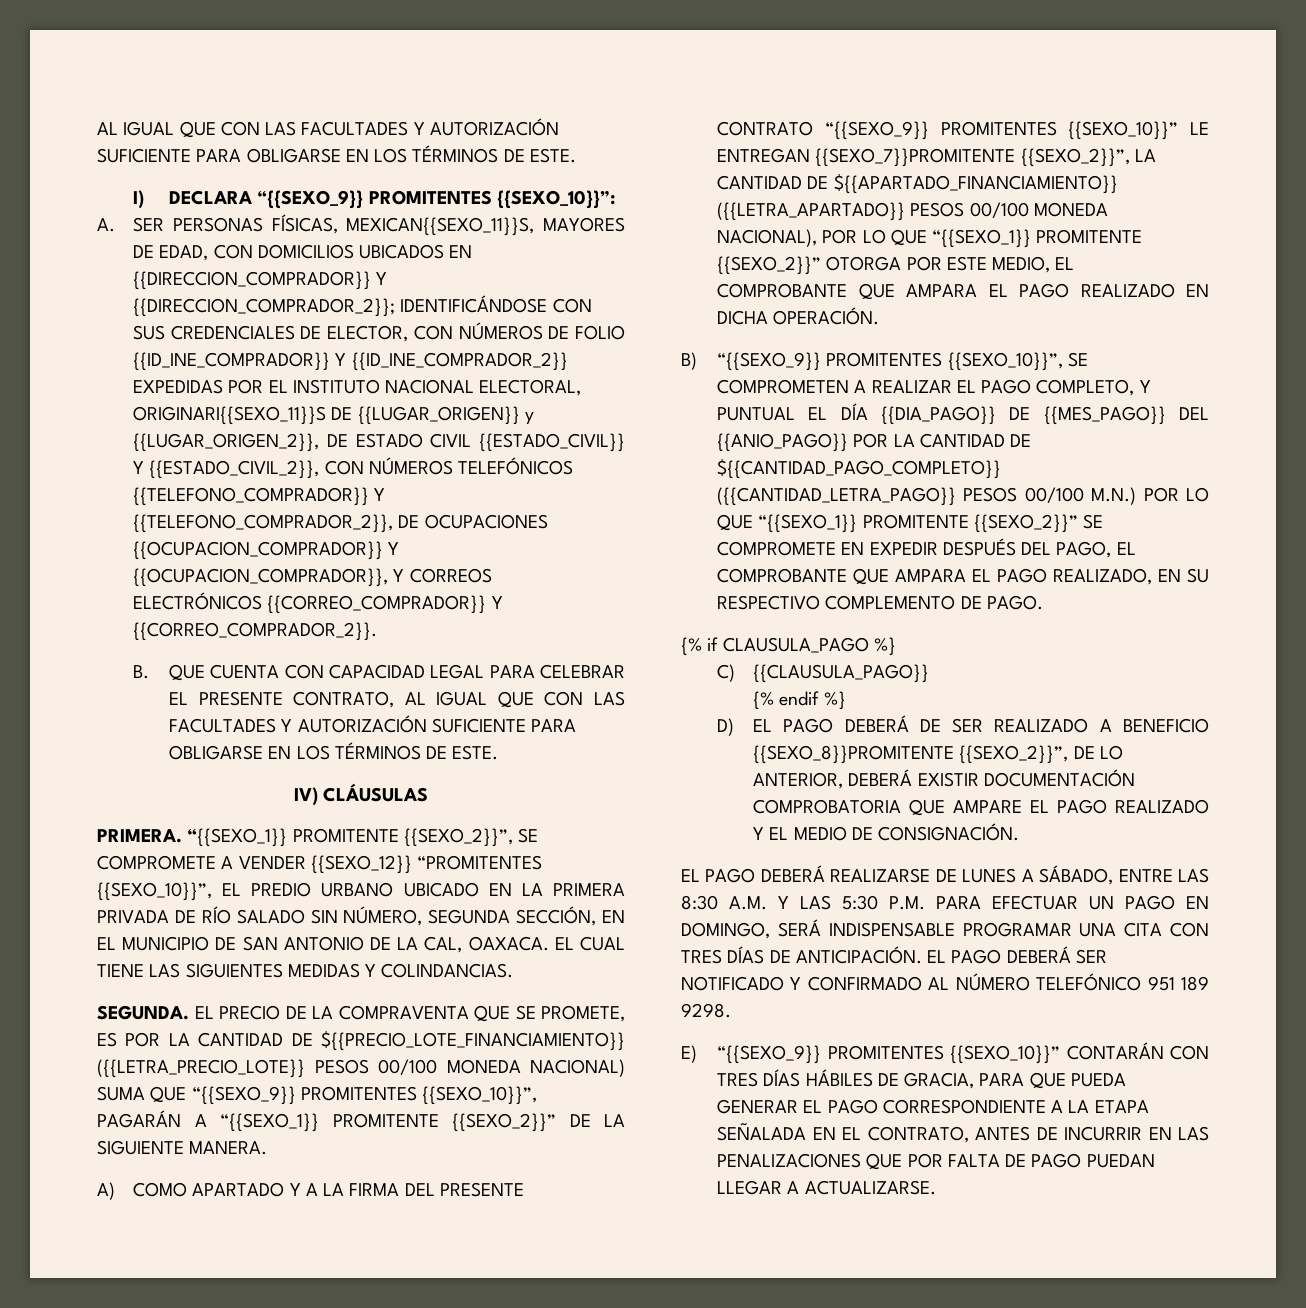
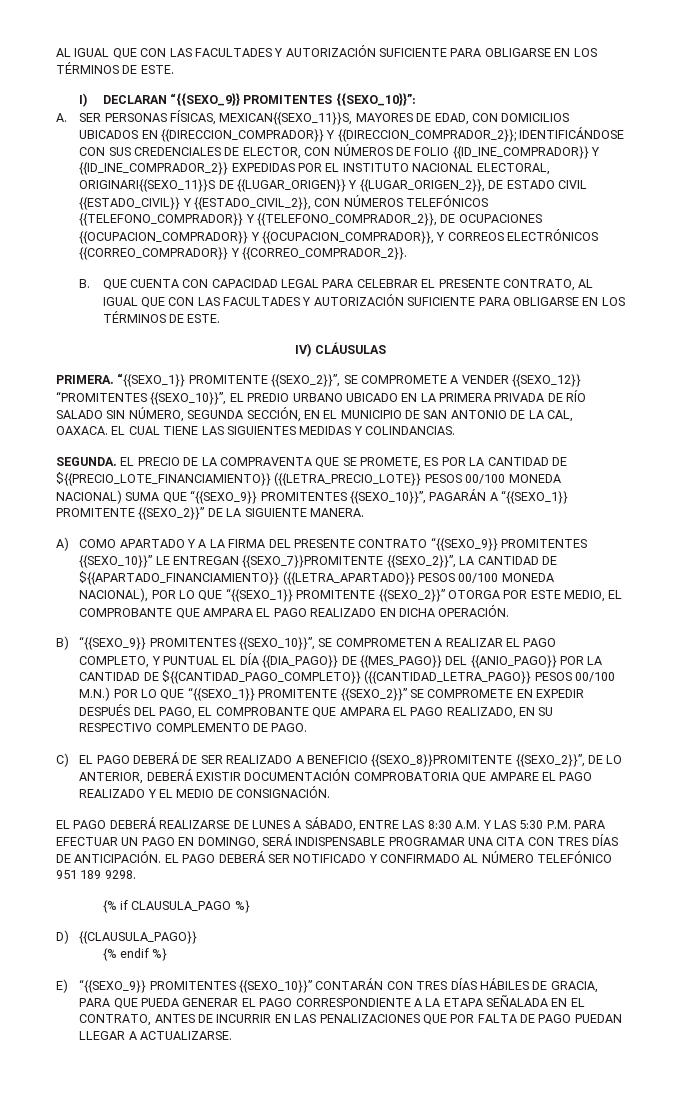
- I) DECLARA “{{SEXO_9}} PROMITENTES {{SEXO_10}}”:
+ I) DECLARAN “{{SEXO_9}} PROMITENTES {{SEXO_10}}”:
- IDENTIFICÁNDOSE CON SUS CREDENCIALES DE ELECTOR, CON NÚMEROS DE FOLIO {{ID_INE_COMPRADOR}} Y {{ID_INE_COMPRADOR_2}} EXPEDIDAS POR EL INSTITUTO NACIONAL ELECTORAL, ORIGINARI{{SEXO_11}}S DE {{LUGAR_ORIGEN}} y {{LUGAR_ORIGEN_2}}, DE ESTADO CIVIL {{ESTADO_CIVIL}} Y {{ESTADO_CIVIL_2}}, CON NÚMEROS TELEFÓNICOS {{TELEFONO_COMPRADOR}} Y {{TELEFONO_COMPRADOR_2}}, DE OCUPACIONES {{OCUPACION_COMPRADOR}} Y {{OCUPACION_COMPRADOR}}, Y CORREOS ELECTRÓNICOS {{CORREO_COMPRADOR}} Y {{CORREO_COMPRADOR_2}}.
+ IDENTIFICÁNDOSE CON SUS CREDENCIALES DE ELECTOR, CON NÚMEROS DE FOLIO {{ID_INE_COMPRADOR}} Y {{ID_INE_COMPRADOR_2}} EXPEDIDAS POR EL INSTITUTO NACIONAL ELECTORAL, ORIGINARI{{SEXO_11}}S DE {{LUGAR_ORIGEN}} Y {{LUGAR_ORIGEN_2}}, DE ESTADO CIVIL {{ESTADO_CIVIL}} Y {{ESTADO_CIVIL_2}}, CON NÚMEROS TELEFÓNICOS {{TELEFONO_COMPRADOR}} Y {{TELEFONO_COMPRADOR_2}}, DE OCUPACIONES {{OCUPACION_COMPRADOR}} Y {{OCUPACION_COMPRADOR}}, Y CORREOS ELECTRÓNICOS {{CORREO_COMPRADOR}} Y {{CORREO_COMPRADOR_2}}.
- {% if CLAUSULA_PAGO %}
- C) {{CLAUSULA_PAGO}}
- {% endif %}
- D) EL PAGO DEBERÁ DE SER REALIZADO A BENEFICIO {{SEXO_8}}PROMITENTE {{SEXO_2}}”, DE LO ANTERIOR, DEBERÁ EXISTIR DOCUMENTACIÓN COMPROBATORIA QUE AMPARE EL PAGO REALIZADO Y EL MEDIO DE CONSIGNACIÓN.
+ C) EL PAGO DEBERÁ DE SER REALIZADO A BENEFICIO {{SEXO_8}}PROMITENTE {{SEXO_2}}”, DE LO ANTERIOR, DEBERÁ EXISTIR DOCUMENTACIÓN COMPROBATORIA QUE AMPARE EL PAGO REALIZADO Y EL MEDIO DE CONSIGNACIÓN.
+ {% if CLAUSULA_PAGO %}
+ D) {{CLAUSULA_PAGO}}
+ {% endif %}

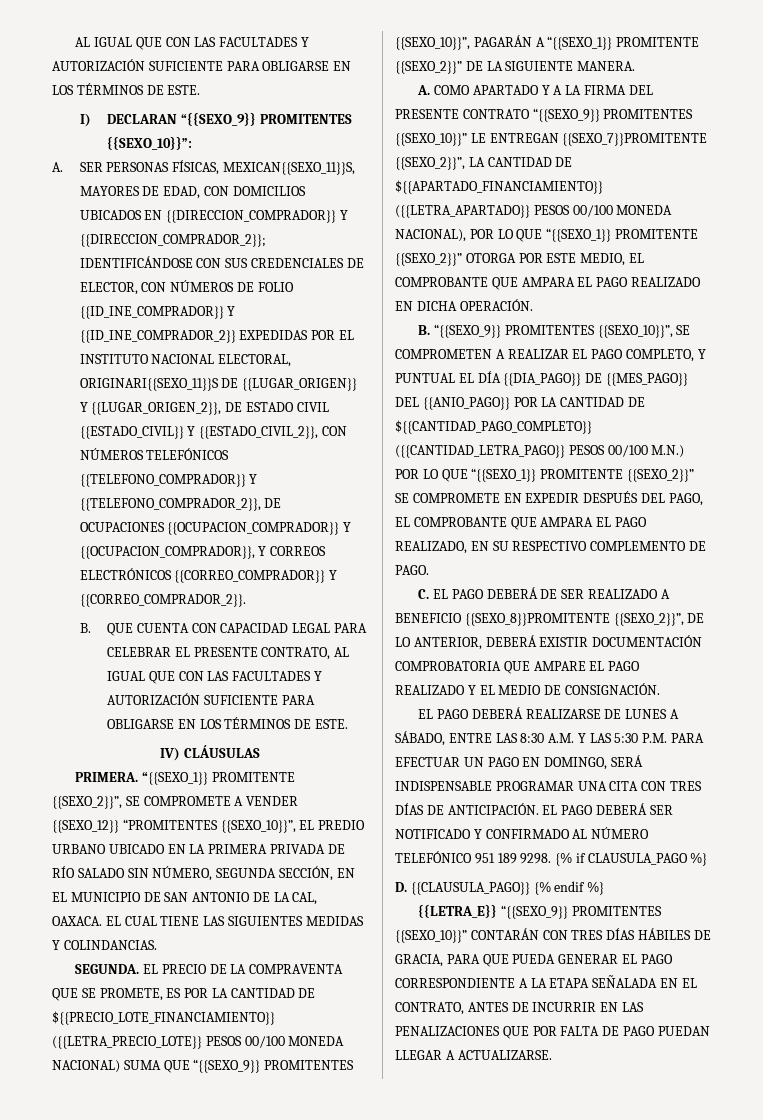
- A) COMO APARTADO Y A LA FIRMA DEL PRESENTE CONTRATO “{{SEXO_9}} PROMITENTES {{SEXO_10}}” LE ENTREGAN {{SEXO_7}}PROMITENTE {{SEXO_2}}”, LA CANTIDAD DE ${{APARTADO_FINANCIAMIENTO}} ({{LETRA_APARTADO}} PESOS 00/100 MONEDA NACIONAL), POR LO QUE “{{SEXO_1}} PROMITENTE {{SEXO_2}}” OTORGA POR ESTE MEDIO, EL COMPROBANTE QUE AMPARA EL PAGO REALIZADO EN DICHA OPERACIÓN.
+ A. COMO APARTADO Y A LA FIRMA DEL PRESENTE CONTRATO “{{SEXO_9}} PROMITENTES {{SEXO_10}}” LE ENTREGAN {{SEXO_7}}PROMITENTE {{SEXO_2}}”, LA CANTIDAD DE ${{APARTADO_FINANCIAMIENTO}} ({{LETRA_APARTADO}} PESOS 00/100 MONEDA NACIONAL), POR LO QUE “{{SEXO_1}} PROMITENTE {{SEXO_2}}” OTORGA POR ESTE MEDIO, EL COMPROBANTE QUE AMPARA EL PAGO REALIZADO EN DICHA OPERACIÓN.
- B) “{{SEXO_9}} PROMITENTES {{SEXO_10}}”, SE COMPROMETEN A REALIZAR EL PAGO COMPLETO, Y PUNTUAL EL DÍA {{DIA_PAGO}} DE {{MES_PAGO}} DEL {{ANIO_PAGO}} POR LA CANTIDAD DE ${{CANTIDAD_PAGO_COMPLETO}} ({{CANTIDAD_LETRA_PAGO}} PESOS 00/100 M.N.) POR LO QUE “{{SEXO_1}} PROMITENTE {{SEXO_2}}” SE COMPROMETE EN EXPEDIR DESPUÉS DEL PAGO, EL COMPROBANTE QUE AMPARA EL PAGO REALIZADO, EN SU RESPECTIVO COMPLEMENTO DE PAGO.
+ B. “{{SEXO_9}} PROMITENTES {{SEXO_10}}”, SE COMPROMETEN A REALIZAR EL PAGO COMPLETO, Y PUNTUAL EL DÍA {{DIA_PAGO}} DE {{MES_PAGO}} DEL {{ANIO_PAGO}} POR LA CANTIDAD DE ${{CANTIDAD_PAGO_COMPLETO}} ({{CANTIDAD_LETRA_PAGO}} PESOS 00/100 M.N.) POR LO QUE “{{SEXO_1}} PROMITENTE {{SEXO_2}}” SE COMPROMETE EN EXPEDIR DESPUÉS DEL PAGO, EL COMPROBANTE QUE AMPARA EL PAGO REALIZADO, EN SU RESPECTIVO COMPLEMENTO DE PAGO.
- C) EL PAGO DEBERÁ DE SER REALIZADO A BENEFICIO {{SEXO_8}}PROMITENTE {{SEXO_2}}”, DE LO ANTERIOR, DEBERÁ EXISTIR DOCUMENTACIÓN COMPROBATORIA QUE AMPARE EL PAGO REALIZADO Y EL MEDIO DE CONSIGNACIÓN.
+ C. EL PAGO DEBERÁ DE SER REALIZADO A BENEFICIO {{SEXO_8}}PROMITENTE {{SEXO_2}}”, DE LO ANTERIOR, DEBERÁ EXISTIR DOCUMENTACIÓN COMPROBATORIA QUE AMPARE EL PAGO REALIZADO Y EL MEDIO DE CONSIGNACIÓN.
- EL PAGO DEBERÁ SER NOTIFICADO Y CONFIRMADO AL NÚMERO TELEFÓNICO 951 189 9298.
- {% if CLAUSULA_PAGO %}
+ EL PAGO DEBERÁ SER NOTIFICADO Y CONFIRMADO AL NÚMERO TELEFÓNICO 951 189 9298. {% if CLAUSULA_PAGO %}
- D) {{CLAUSULA_PAGO}}
- {% endif %}
+ D. {{CLAUSULA_PAGO}} {% endif %}
- E) “{{SEXO_9}} PROMITENTES {{SEXO_10}}” CONTARÁN CON TRES DÍAS HÁBILES DE GRACIA, PARA QUE PUEDA GENERAR EL PAGO CORRESPONDIENTE A LA ETAPA SEÑALADA EN EL CONTRATO, ANTES DE INCURRIR EN LAS PENALIZACIONES QUE POR FALTA DE PAGO PUEDAN LLEGAR A ACTUALIZARSE.
+ {{LETRA_E}} “{{SEXO_9}} PROMITENTES {{SEXO_10}}” CONTARÁN CON TRES DÍAS HÁBILES DE GRACIA, PARA QUE PUEDA GENERAR EL PAGO CORRESPONDIENTE A LA ETAPA SEÑALADA EN EL CONTRATO, ANTES DE INCURRIR EN LAS PENALIZACIONES QUE POR FALTA DE PAGO PUEDAN LLEGAR A ACTUALIZARSE.

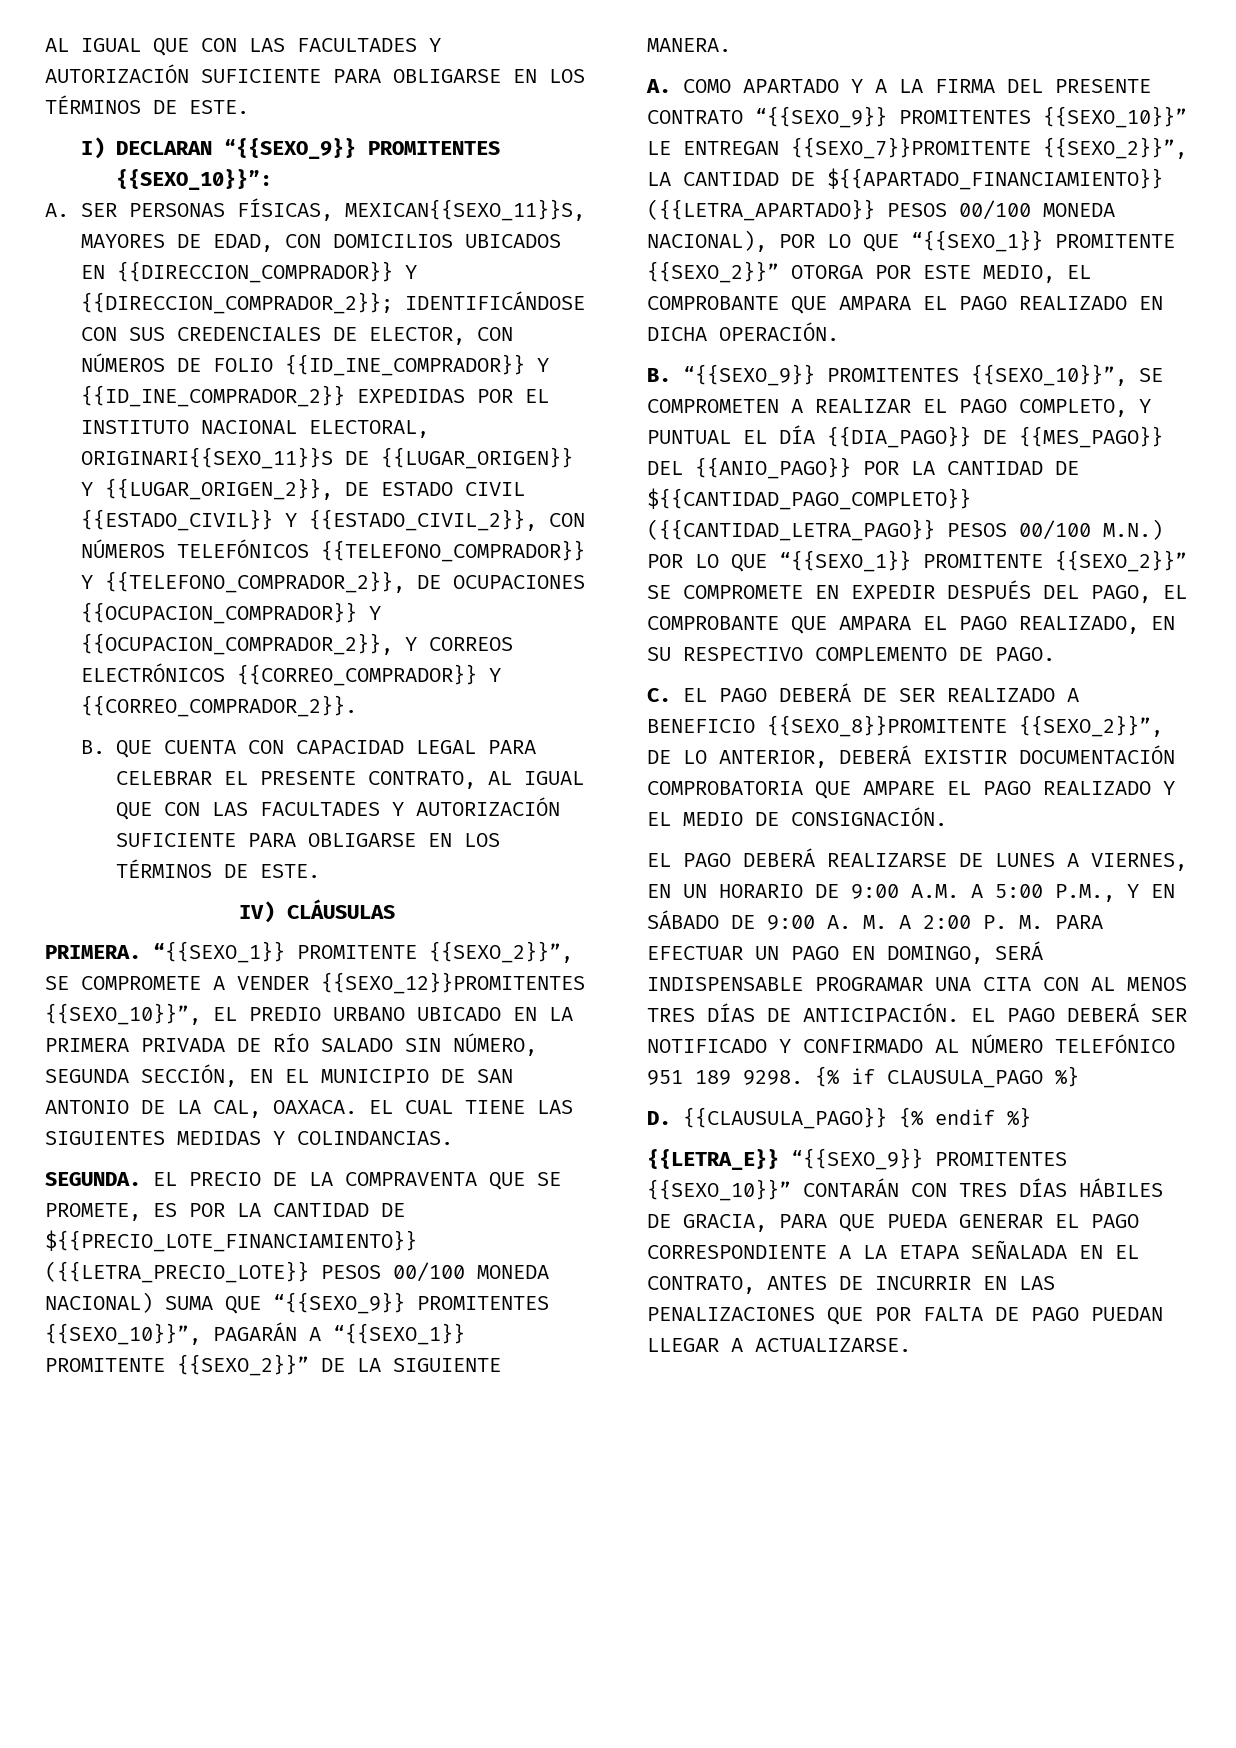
- IDENTIFICÁNDOSE CON SUS CREDENCIALES DE ELECTOR, CON NÚMEROS DE FOLIO {{ID_INE_COMPRADOR}} Y {{ID_INE_COMPRADOR_2}} EXPEDIDAS POR EL INSTITUTO NACIONAL ELECTORAL, ORIGINARI{{SEXO_11}}S DE {{LUGAR_ORIGEN}} Y {{LUGAR_ORIGEN_2}}, DE ESTADO CIVIL {{ESTADO_CIVIL}} Y {{ESTADO_CIVIL_2}}, CON NÚMEROS TELEFÓNICOS {{TELEFONO_COMPRADOR}} Y {{TELEFONO_COMPRADOR_2}}, DE OCUPACIONES {{OCUPACION_COMPRADOR}} Y {{OCUPACION_COMPRADOR}}, Y CORREOS ELECTRÓNICOS {{CORREO_COMPRADOR}} Y {{CORREO_COMPRADOR_2}}.
+ IDENTIFICÁNDOSE CON SUS CREDENCIALES DE ELECTOR, CON NÚMEROS DE FOLIO {{ID_INE_COMPRADOR}} Y {{ID_INE_COMPRADOR_2}} EXPEDIDAS POR EL INSTITUTO NACIONAL ELECTORAL, ORIGINARI{{SEXO_11}}S DE {{LUGAR_ORIGEN}} Y {{LUGAR_ORIGEN_2}}, DE ESTADO CIVIL {{ESTADO_CIVIL}} Y {{ESTADO_CIVIL_2}}, CON NÚMEROS TELEFÓNICOS {{TELEFONO_COMPRADOR}} Y {{TELEFONO_COMPRADOR_2}}, DE OCUPACIONES {{OCUPACION_COMPRADOR}} Y {{OCUPACION_COMPRADOR_2}}, Y CORREOS ELECTRÓNICOS {{CORREO_COMPRADOR}} Y {{CORREO_COMPRADOR_2}}.
- “{{SEXO_1}} PROMITENTE {{SEXO_2}}”, SE COMPROMETE A VENDER {{SEXO_12}} “PROMITENTES {{SEXO_10}}”, EL PREDIO URBANO UBICADO EN LA PRIMERA PRIVADA DE RÍO SALADO SIN NÚMERO, SEGUNDA SECCIÓN, EN EL MUNICIPIO DE SAN ANTONIO DE LA CAL, OAXACA.
+ “{{SEXO_1}} PROMITENTE {{SEXO_2}}”, SE COMPROMETE A VENDER {{SEXO_12}}PROMITENTES {{SEXO_10}}”, EL PREDIO URBANO UBICADO EN LA PRIMERA PRIVADA DE RÍO SALADO SIN NÚMERO, SEGUNDA SECCIÓN, EN EL MUNICIPIO DE SAN ANTONIO DE LA CAL, OAXACA.
- EL PAGO DEBERÁ REALIZARSE DE LUNES A SÁBADO, ENTRE LAS 8:30 A.M. Y LAS 5:30 P.M. PARA EFECTUAR UN PAGO EN DOMINGO, SERÁ INDISPENSABLE PROGRAMAR UNA CITA CON TRES DÍAS DE ANTICIPACIÓN.
+ EL PAGO DEBERÁ REALIZARSE DE LUNES A VIERNES, EN UN HORARIO DE 9:00 A.M. A 5:00 P.M., Y EN SÁBADO DE 9:00 A. M. A 2:00 P. M. PARA EFECTUAR UN PAGO EN DOMINGO, SERÁ INDISPENSABLE PROGRAMAR UNA CITA CON AL MENOS TRES DÍAS DE ANTICIPACIÓN.

